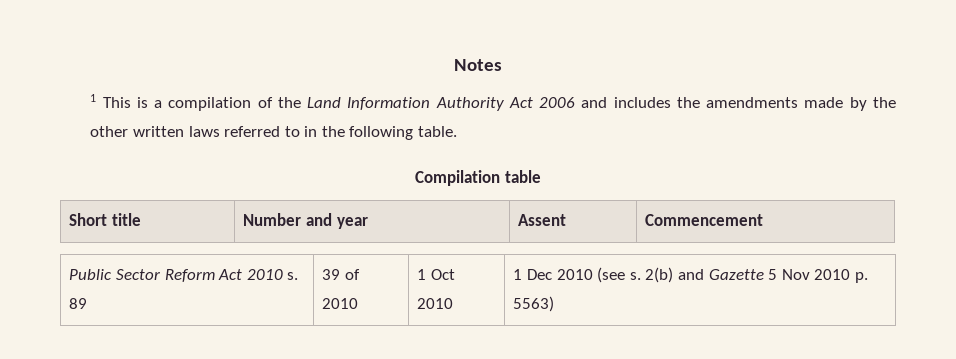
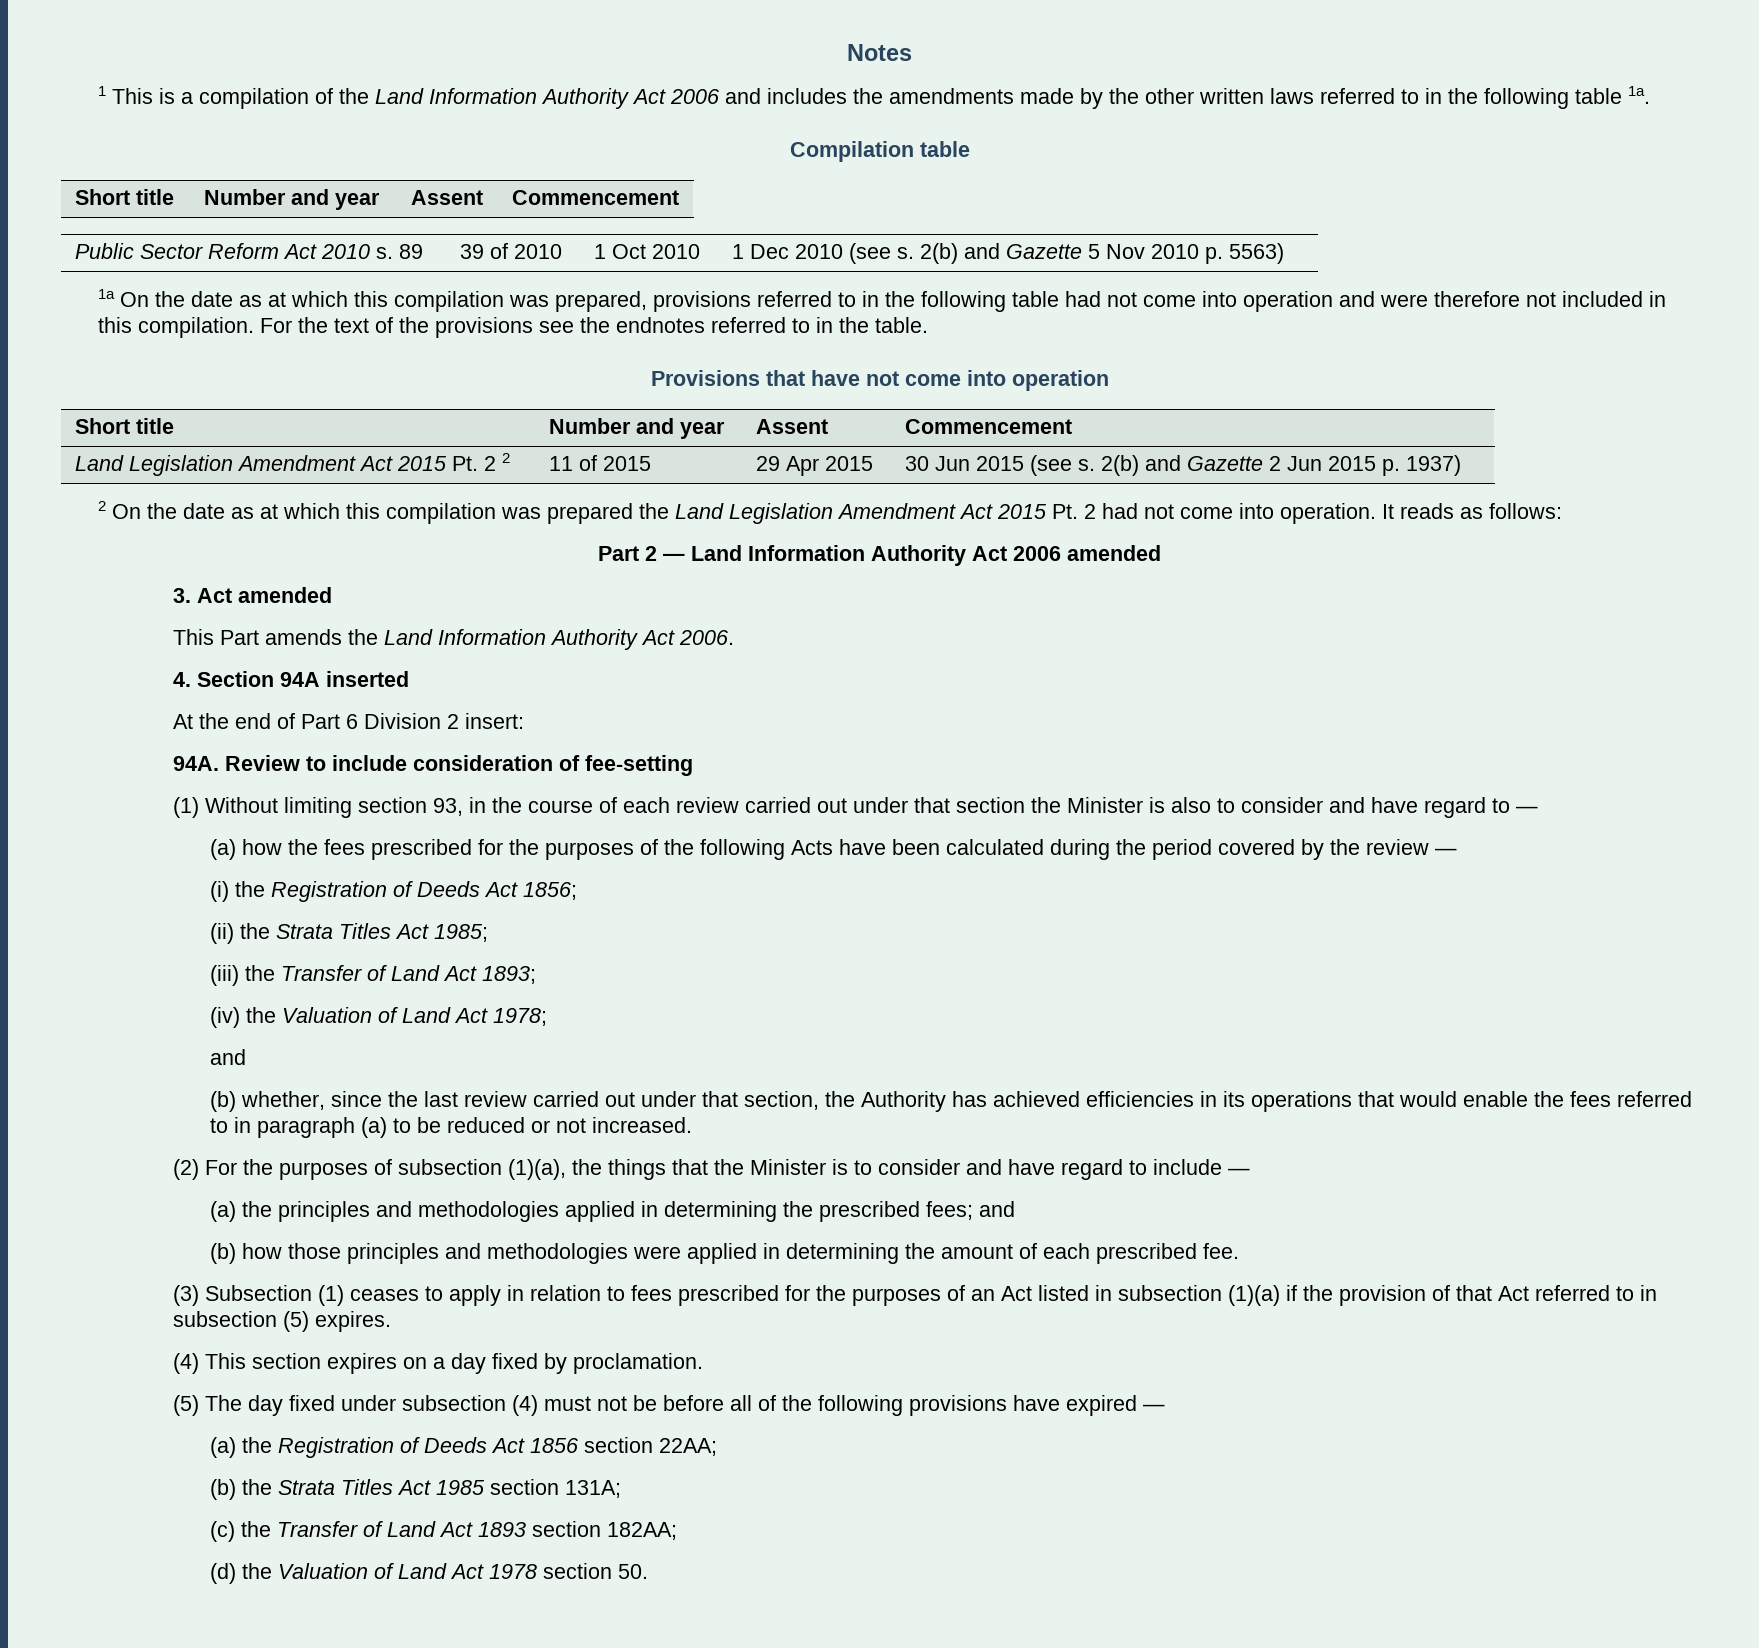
- 1 This is a compilation of the Land Information Authority Act 2006 and includes the amendments made by the other written laws referred to in the following table.
+ 1 This is a compilation of the Land Information Authority Act 2006 and includes the amendments made by the other written laws referred to in the following table 1a.
+ 1a On the date as at which this compilation was prepared, provisions referred to in the following table had not come into operation and were therefore not included in this compilation. For the text of the provisions see the endnotes referred to in the table.
+ Provisions that have not come into operation
+ Short title | Number and year | Assent | Commencement
+ Land Legislation Amendment Act 2015 Pt. 2 2 | 11 of 2015 | 29 Apr 2015 | 30 Jun 2015 (see s. 2(b) and Gazette 2 Jun 2015 p. 1937)
+ 2 On the date as at which this compilation was prepared the Land Legislation Amendment Act 2015 Pt. 2 had not come into operation. It reads as follows:
+ Part 2 — Land Information Authority Act 2006 amended
+ 3. Act amended
+ This Part amends the Land Information Authority Act 2006.
+ 4. Section 94A inserted
+ At the end of Part 6 Division 2 insert:
+ 94A. Review to include consideration of fee-setting
+ (1) Without limiting section 93, in the course of each review carried out under that section the Minister is also to consider and have regard to —
+ (a) how the fees prescribed for the purposes of the following Acts have been calculated during the period covered by the review —
+ (i) the Registration of Deeds Act 1856;
+ (ii) the Strata Titles Act 1985;
+ (iii) the Transfer of Land Act 1893;
+ (iv) the Valuation of Land Act 1978;
+ and
+ (b) whether, since the last review carried out under that section, the Authority has achieved efficiencies in its operations that would enable the fees referred to in paragraph (a) to be reduced or not increased.
+ (2) For the purposes of subsection (1)(a), the things that the Minister is to consider and have regard to include —
+ (a) the principles and methodologies applied in determining the prescribed fees; and
+ (b) how those principles and methodologies were applied in determining the amount of each prescribed fee.
+ (3) Subsection (1) ceases to apply in relation to fees prescribed for the purposes of an Act listed in subsection (1)(a) if the provision of that Act referred to in subsection (5) expires.
+ (4) This section expires on a day fixed by proclamation.
+ (5) The day fixed under subsection (4) must not be before all of the following provisions have expired —
+ (a) the Registration of Deeds Act 1856 section 22AA;
+ (b) the Strata Titles Act 1985 section 131A;
+ (c) the Transfer of Land Act 1893 section 182AA;
+ (d) the Valuation of Land Act 1978 section 50.

